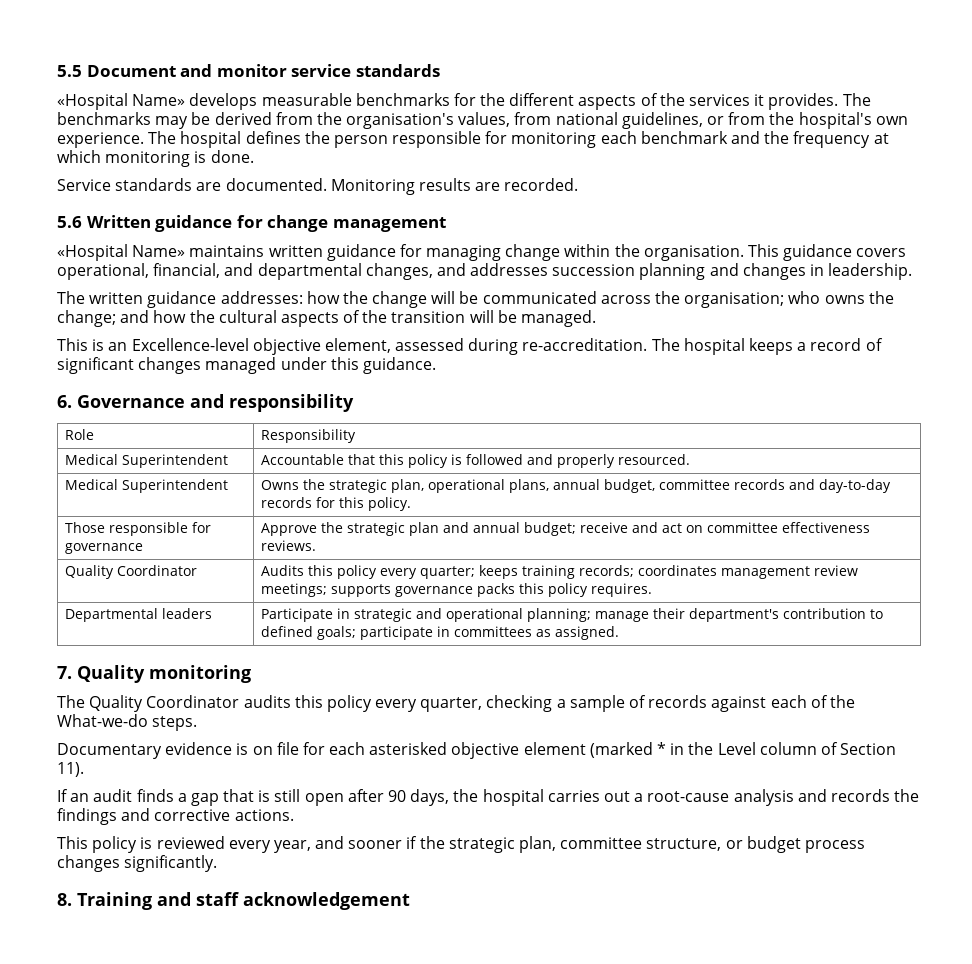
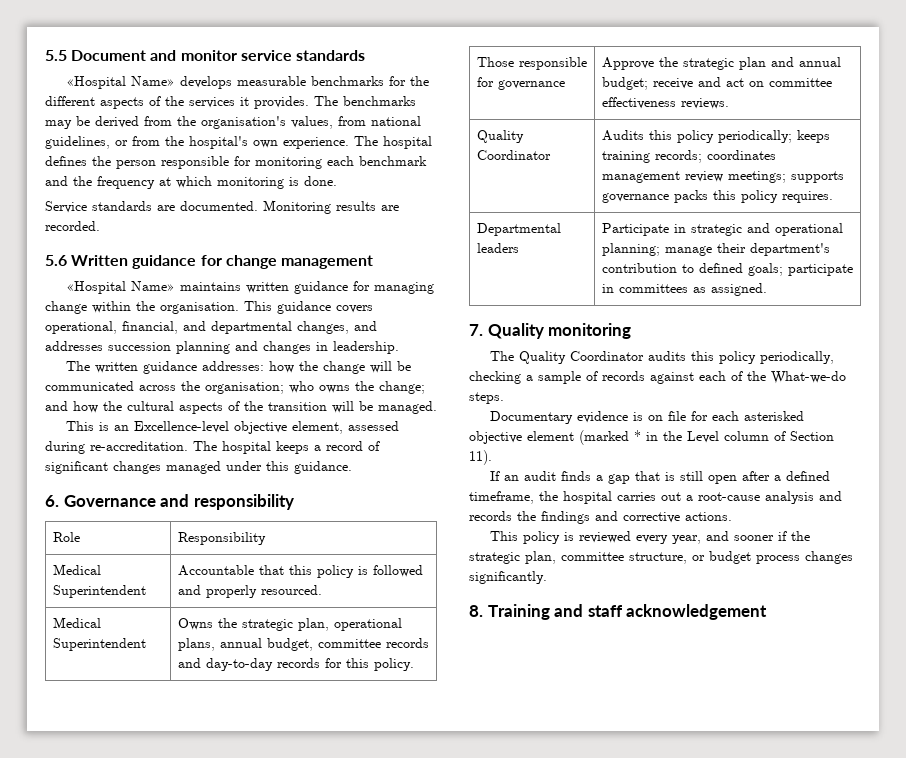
- Quality Coordinator | Audits this policy every quarter; keeps training records; coordinates management review meetings; supports governance packs this policy requires.
+ Quality Coordinator | Audits this policy periodically; keeps training records; coordinates management review meetings; supports governance packs this policy requires.
- The Quality Coordinator audits this policy every quarter, checking a sample of records against each of the What-we-do steps.
+ The Quality Coordinator audits this policy periodically, checking a sample of records against each of the What-we-do steps.
- If an audit finds a gap that is still open after 90 days, the hospital carries out a root-cause analysis and records the findings and corrective actions.
+ If an audit finds a gap that is still open after a defined timeframe, the hospital carries out a root-cause analysis and records the findings and corrective actions.

